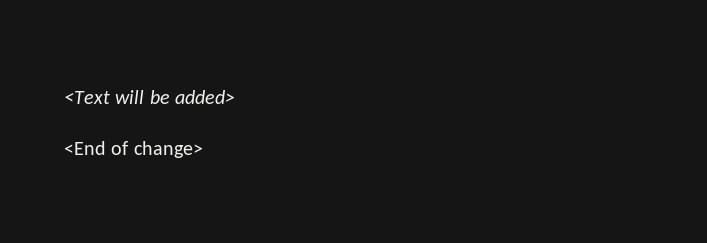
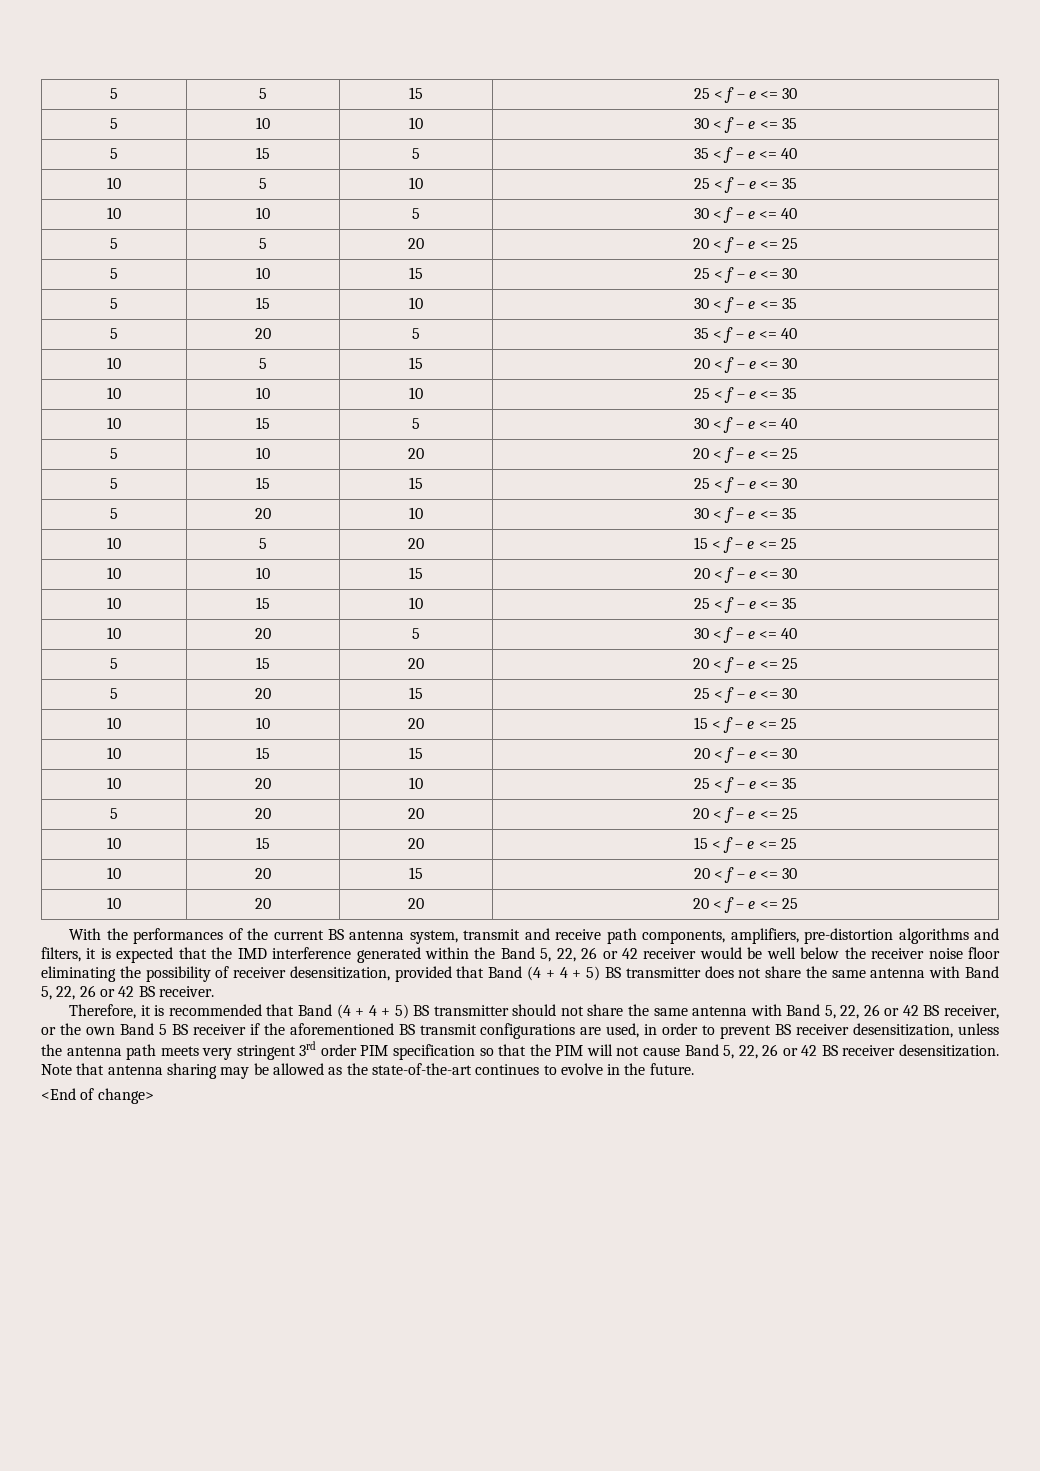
- <Text will be added>
+ 5 | 5 | 15 | 25 < f – e <= 30
+ 5 | 10 | 10 | 30 < f – e <= 35
+ 5 | 15 | 5 | 35 < f – e <= 40
+ 10 | 5 | 10 | 25 < f – e <= 35
+ 10 | 10 | 5 | 30 < f – e <= 40
+ 5 | 5 | 20 | 20 < f – e <= 25
+ 5 | 10 | 15 | 25 < f – e <= 30
+ 5 | 15 | 10 | 30 < f – e <= 35
+ 5 | 20 | 5 | 35 < f – e <= 40
+ 10 | 5 | 15 | 20 < f – e <= 30
+ 10 | 10 | 10 | 25 < f – e <= 35
+ 10 | 15 | 5 | 30 < f – e <= 40
+ 5 | 10 | 20 | 20 < f – e <= 25
+ 5 | 15 | 15 | 25 < f – e <= 30
+ 5 | 20 | 10 | 30 < f – e <= 35
+ 10 | 5 | 20 | 15 < f – e <= 25
+ 10 | 10 | 15 | 20 < f – e <= 30
+ 10 | 15 | 10 | 25 < f – e <= 35
+ 10 | 20 | 5 | 30 < f – e <= 40
+ 5 | 15 | 20 | 20 < f – e <= 25
+ 5 | 20 | 15 | 25 < f – e <= 30
+ 10 | 10 | 20 | 15 < f – e <= 25
+ 10 | 15 | 15 | 20 < f – e <= 30
+ 10 | 20 | 10 | 25 < f – e <= 35
+ 5 | 20 | 20 | 20 < f – e <= 25
+ 10 | 15 | 20 | 15 < f – e <= 25
+ 10 | 20 | 15 | 20 < f – e <= 30
+ 10 | 20 | 20 | 20 < f – e <= 25
+ With the performances of the current BS antenna system, transmit and receive path components, amplifiers, pre-distortion algorithms and filters, it is expected that the IMD interference generated within the Band 5, 22, 26 or 42 receiver would be well below the receiver noise floor eliminating the possibility of receiver desensitization, provided that Band (4 + 4 + 5) BS transmitter does not share the same antenna with Band 5, 22, 26 or 42 BS receiver.
+ Therefore, it is recommended that Band (4 + 4 + 5) BS transmitter should not share the same antenna with Band 5, 22, 26 or 42 BS receiver, or the own Band 5 BS receiver if the aforementioned BS transmit configurations are used, in order to prevent BS receiver desensitization, unless the antenna path meets very stringent 3rd order PIM specification so that the PIM will not cause Band 5, 22, 26 or 42 BS receiver desensitization. Note that antenna sharing may be allowed as the state-of-the-art continues to evolve in the future.

